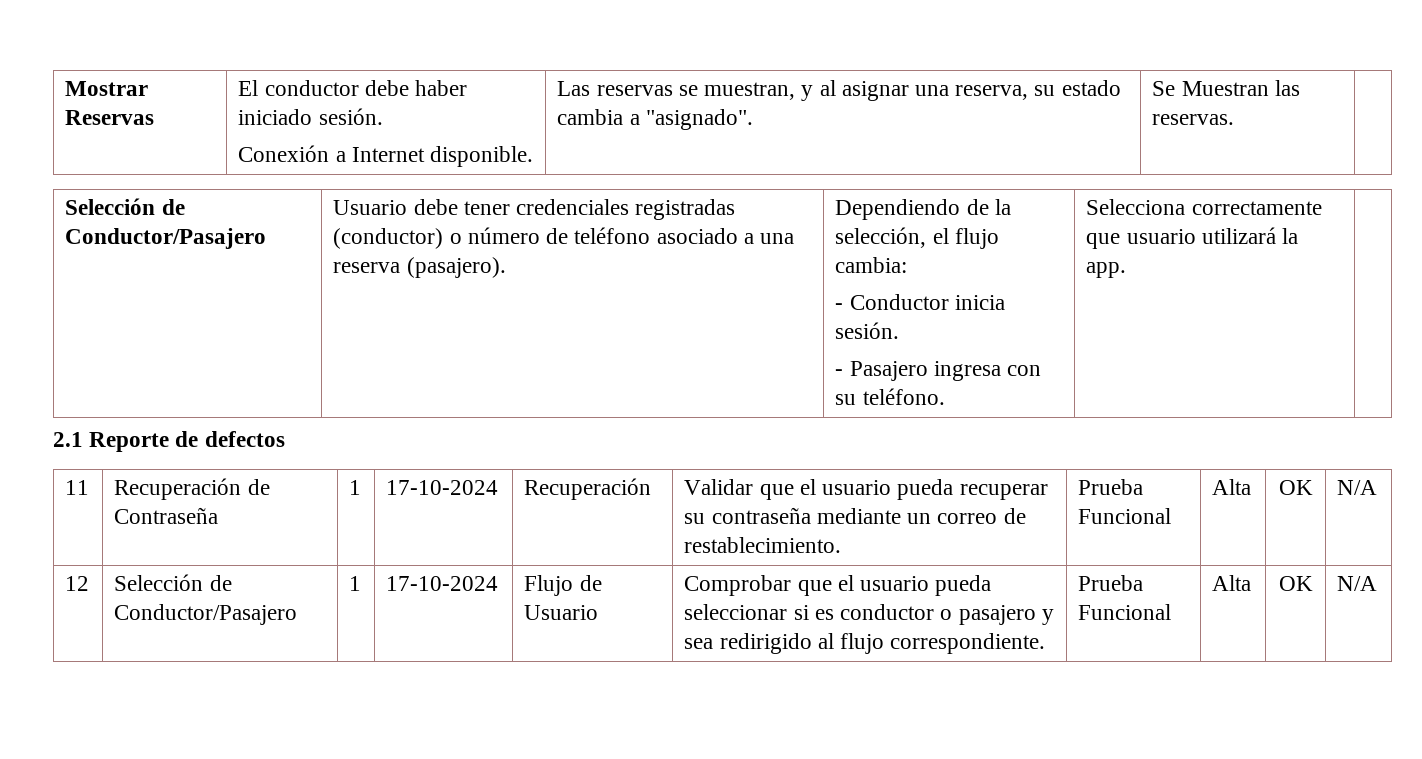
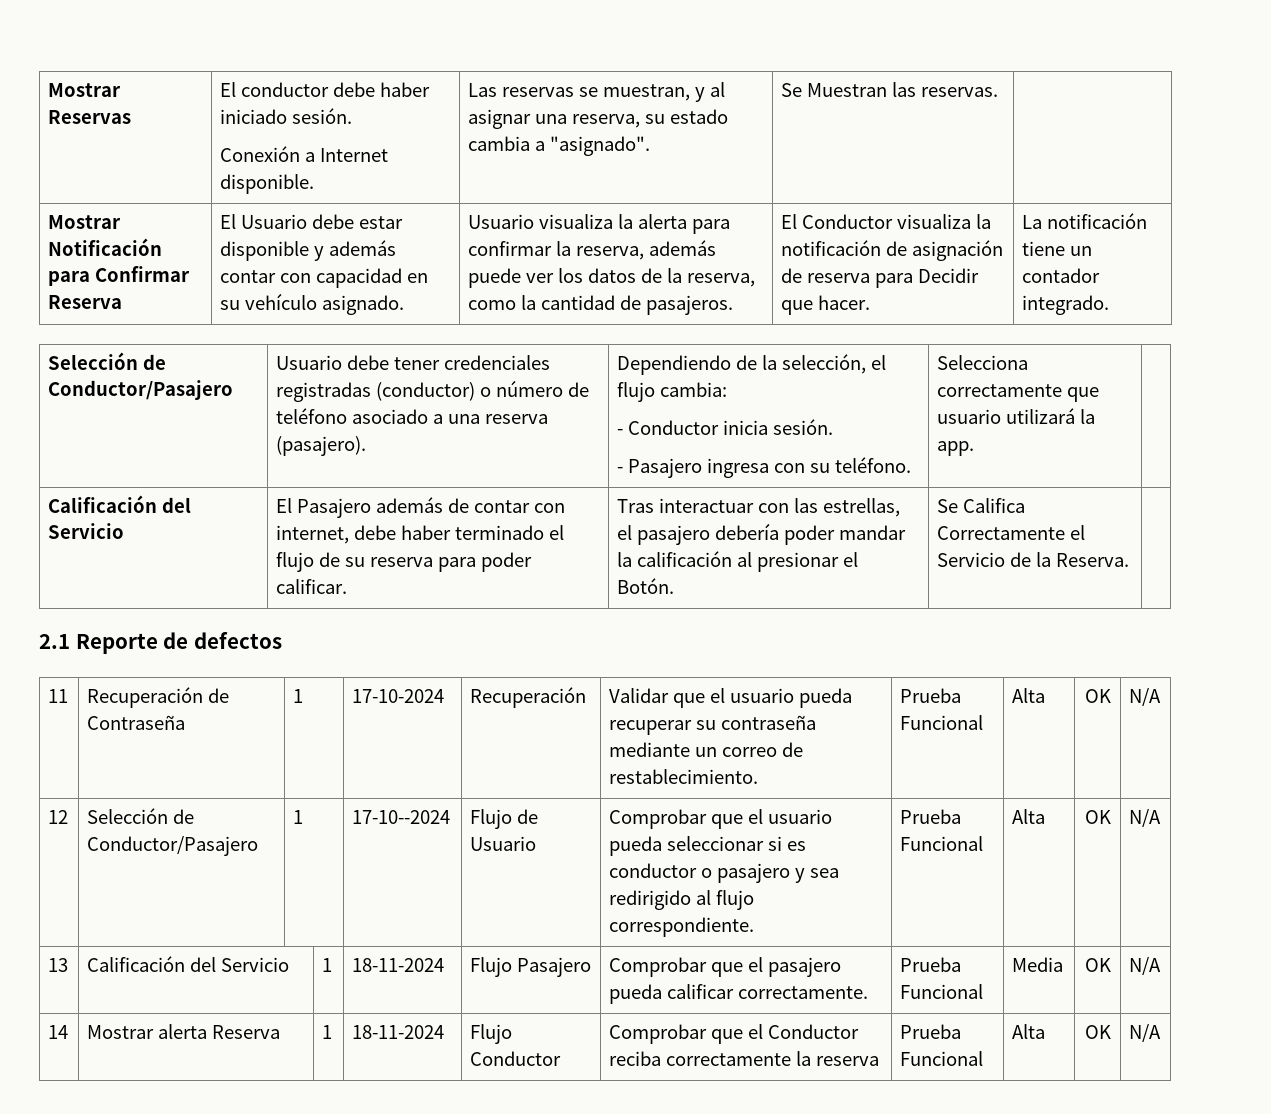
+ Mostrar Notificación para Confirmar Reserva | El Usuario debe estar disponible y además contar con capacidad en su vehículo asignado. | Usuario visualiza la alerta para confirmar la reserva, además puede ver los datos de la reserva, como la cantidad de pasajeros. | El Conductor visualiza la notificación de asignación de reserva para Decidir que hacer. | La notificación tiene un contador integrado.
+ Calificación del Servicio | El Pasajero además de contar con internet, debe haber terminado el flujo de su reserva para poder calificar. | Tras interactuar con las estrellas, el pasajero debería poder mandar la calificación al presionar el Botón. | Se Califica Correctamente el Servicio de la Reserva.
- 12 | Selección de Conductor/Pasajero | 1 | 17-10-2024 | Flujo de Usuario | Comprobar que el usuario pueda seleccionar si es conductor o pasajero y sea redirigido al flujo correspondiente. | Prueba Funcional | Alta | OK | N/A
+ 12 | Selección de Conductor/Pasajero | 1 | 17-10--2024 | Flujo de Usuario | Comprobar que el usuario pueda seleccionar si es conductor o pasajero y sea redirigido al flujo correspondiente. | Prueba Funcional | Alta | OK | N/A
+ 13 | Calificación del Servicio | 1 | 18-11-2024 | Flujo Pasajero | Comprobar que el pasajero pueda calificar correctamente. | Prueba Funcional | Media | OK | N/A
+ 14 | Mostrar alerta Reserva | 1 | 18-11-2024 | Flujo Conductor | Comprobar que el Conductor reciba correctamente la reserva | Prueba Funcional | Alta | OK | N/A

